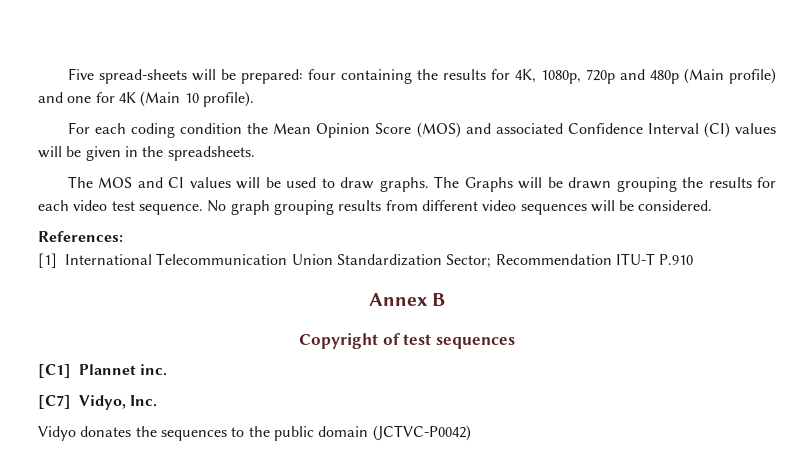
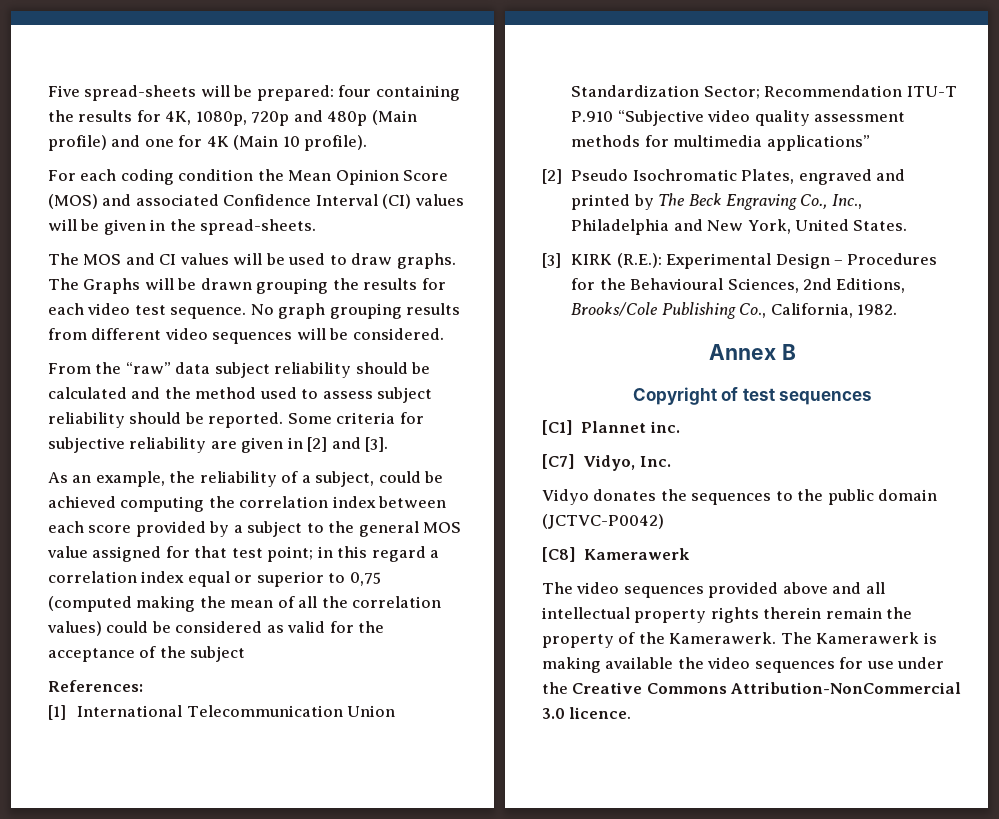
- For each coding condition the Mean Opinion Score (MOS) and associated Confidence Interval (CI) values will be given in the spreadsheets.
+ For each coding condition the Mean Opinion Score (MOS) and associated Confidence Interval (CI) values will be given in the spread-sheets.
+ From the “raw” data subject reliability should be calculated and the method used to assess subject reliability should be reported. Some criteria for subjective reliability are given in [2] and [3].
+ As an example, the reliability of a subject, could be achieved computing the correlation index between each score provided by a subject to the general MOS value assigned for that test point; in this regard a correlation index equal or superior to 0,75 (computed making the mean of all the correlation values) could be considered as valid for the acceptance of the subject
- [1] International Telecommunication Union Standardization Sector; Recommendation ITU-T P.910
+ [1] International Telecommunication Union Standardization Sector; Recommendation ITU-T P.910 “Subjective video quality assessment methods for multimedia applications”
+ [2] Pseudo Isochromatic Plates, engraved and printed by The Beck Engraving Co., Inc., Philadelphia and New York, United States.
+ [3] KIRK (R.E.): Experimental Design – Procedures for the Behavioural Sciences, 2nd Editions, Brooks/Cole Publishing Co., California, 1982.
+ [C8] Kamerawerk
+ The video sequences provided above and all intellectual property rights therein remain the property of the Kamerawerk. The Kamerawerk is making available the video sequences for use under the Creative Commons Attribution-NonCommercial 3.0 licence.

